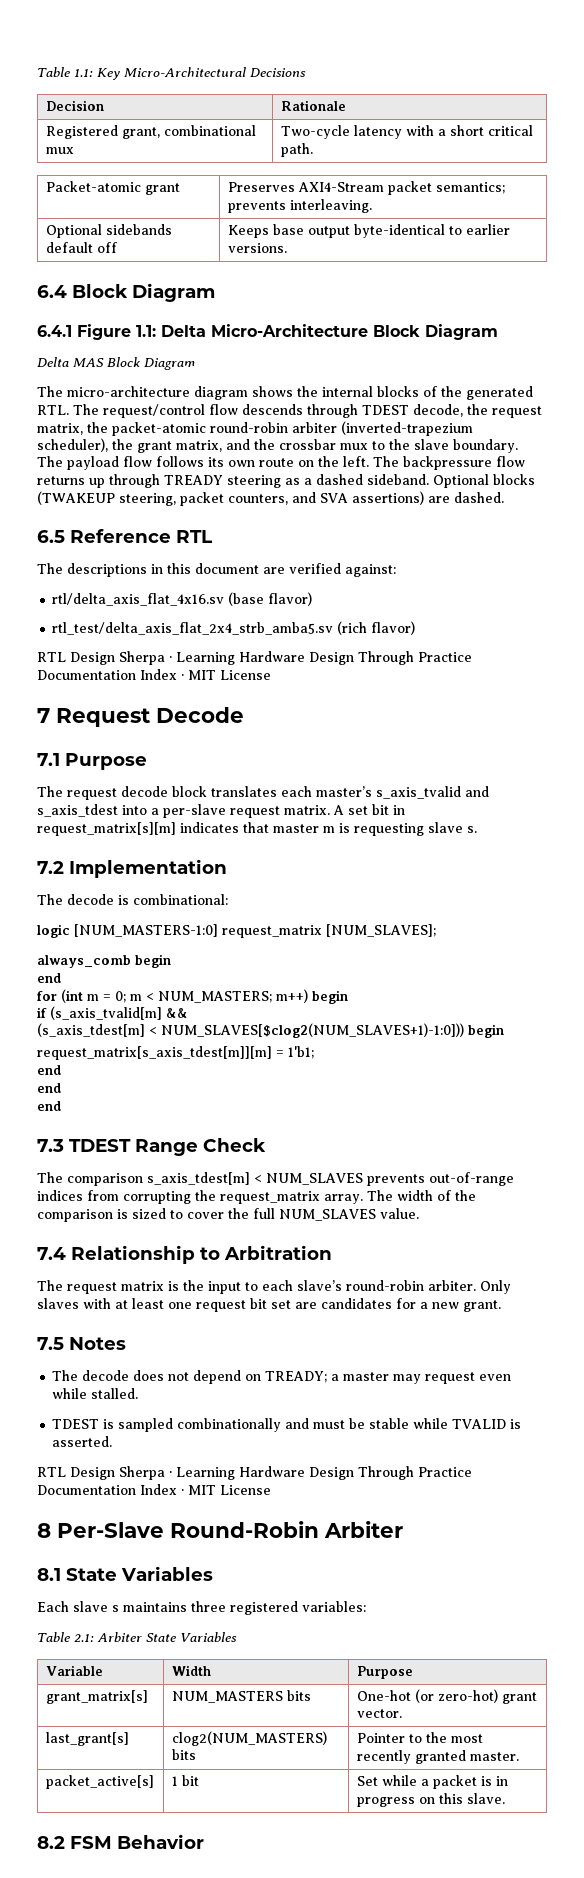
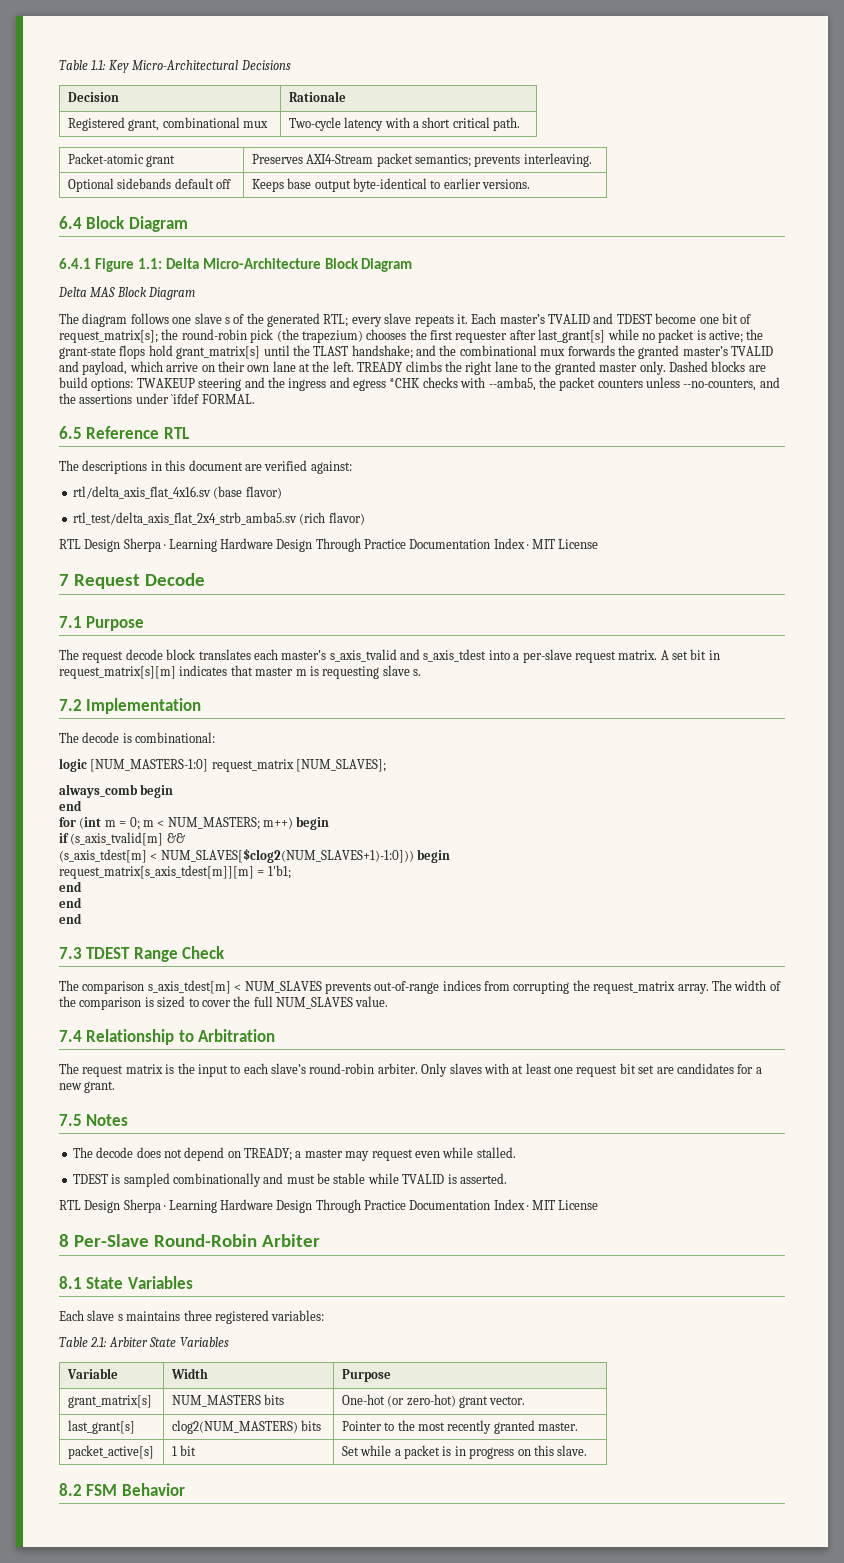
- The micro-architecture diagram shows the internal blocks of the generated RTL. The request/control flow descends through TDEST decode, the request matrix, the packet-atomic round-robin arbiter (inverted-trapezium scheduler), the grant matrix, and the crossbar mux to the slave boundary. The payload flow follows its own route on the left. The backpressure flow returns up through TREADY steering as a dashed sideband. Optional blocks (TWAKEUP steering, packet counters, and SVA assertions) are dashed.
+ The diagram follows one slave s of the generated RTL; every slave repeats it. Each master’s TVALID and TDEST become one bit of request_matrix[s]; the round-robin pick (the trapezium) chooses the first requester after last_grant[s] while no packet is active; the grant-state flops hold grant_matrix[s] until the TLAST handshake; and the combinational mux forwards the granted master’s TVALID and payload, which arrive on their own lane at the left. TREADY climbs the right lane to the granted master only. Dashed blocks are build options: TWAKEUP steering and the ingress and egress *CHK checks with --amba5, the packet counters unless --no-counters, and the assertions under `ifdef FORMAL.

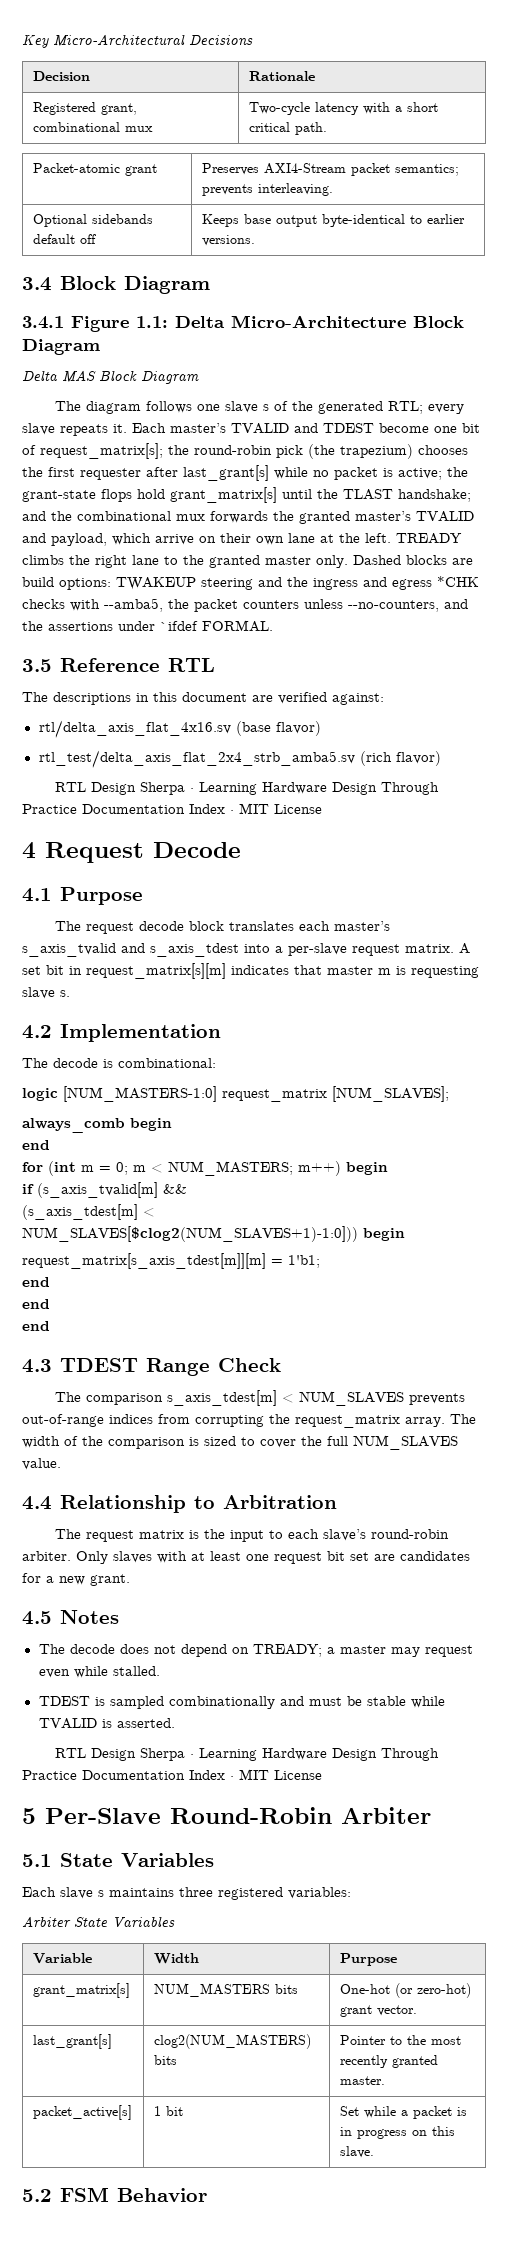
- Table 1.1: Key Micro-Architectural Decisions
+ Key Micro-Architectural Decisions
- 6.4 Block Diagram
- 6.4.1 Figure 1.1: Delta Micro-Architecture Block Diagram
+ 3.4 Block Diagram
+ 3.4.1 Figure 1.1: Delta Micro-Architecture Block Diagram
- 6.5 Reference RTL
+ 3.5 Reference RTL
- 7 Request Decode
+ 4 Request Decode
- 7.1 Purpose
+ 4.1 Purpose
- 7.2 Implementation
+ 4.2 Implementation
- 7.3 TDEST Range Check
+ 4.3 TDEST Range Check
- 7.4 Relationship to Arbitration
+ 4.4 Relationship to Arbitration
- 7.5 Notes
+ 4.5 Notes
- 8 Per-Slave Round-Robin Arbiter
+ 5 Per-Slave Round-Robin Arbiter
- 8.1 State Variables
+ 5.1 State Variables
- Table 2.1: Arbiter State Variables
+ Arbiter State Variables
- 8.2 FSM Behavior
+ 5.2 FSM Behavior

